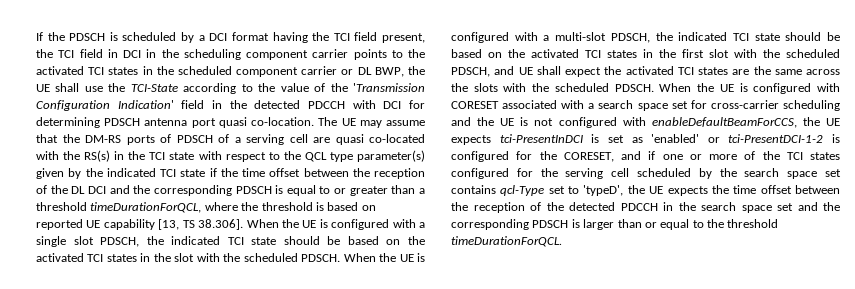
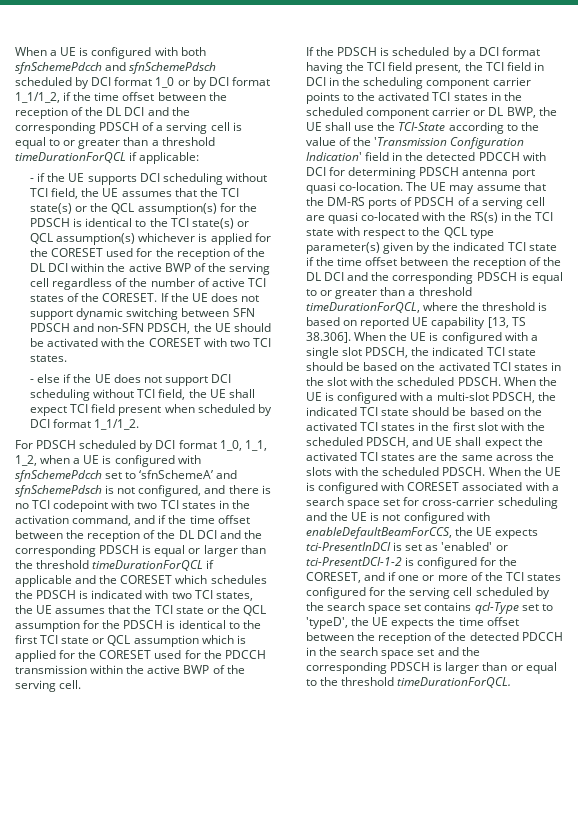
+ When a UE is configured with both sfnSchemePdcch and sfnSchemePdsch scheduled by DCI format 1_0 or by DCI format 1_1/1_2, if the time offset between the reception of the DL DCI and the corresponding PDSCH of a serving cell is equal to or greater than a threshold timeDurationForQCL if applicable:
+ - if the UE supports DCI scheduling without TCI field, the UE assumes that the TCI state(s) or the QCL assumption(s) for the PDSCH is identical to the TCI state(s) or QCL assumption(s) whichever is applied for the CORESET used for the reception of the DL DCI within the active BWP of the serving cell regardless of the number of active TCI states of the CORESET. If the UE does not support dynamic switching between SFN PDSCH and non-SFN PDSCH, the UE should be activated with the CORESET with two TCI states.
+ - else if the UE does not support DCI scheduling without TCI field, the UE shall expect TCI field present when scheduled by DCI format 1_1/1_2.
+ For PDSCH scheduled by DCI format 1_0, 1_1, 1_2, when a UE is configured with sfnSchemePdcch set to ‘sfnSchemeA’ and sfnSchemePdsch is not configured, and there is no TCI codepoint with two TCI states in the activation command, and if the time offset between the reception of the DL DCI and the corresponding PDSCH is equal or larger than the threshold timeDurationForQCL if applicable and the CORESET which schedules the PDSCH is indicated with two TCI states, the UE assumes that the TCI state or the QCL assumption for the PDSCH is identical to the first TCI state or QCL assumption which is applied for the CORESET used for the PDCCH transmission within the active BWP of the serving cell.

